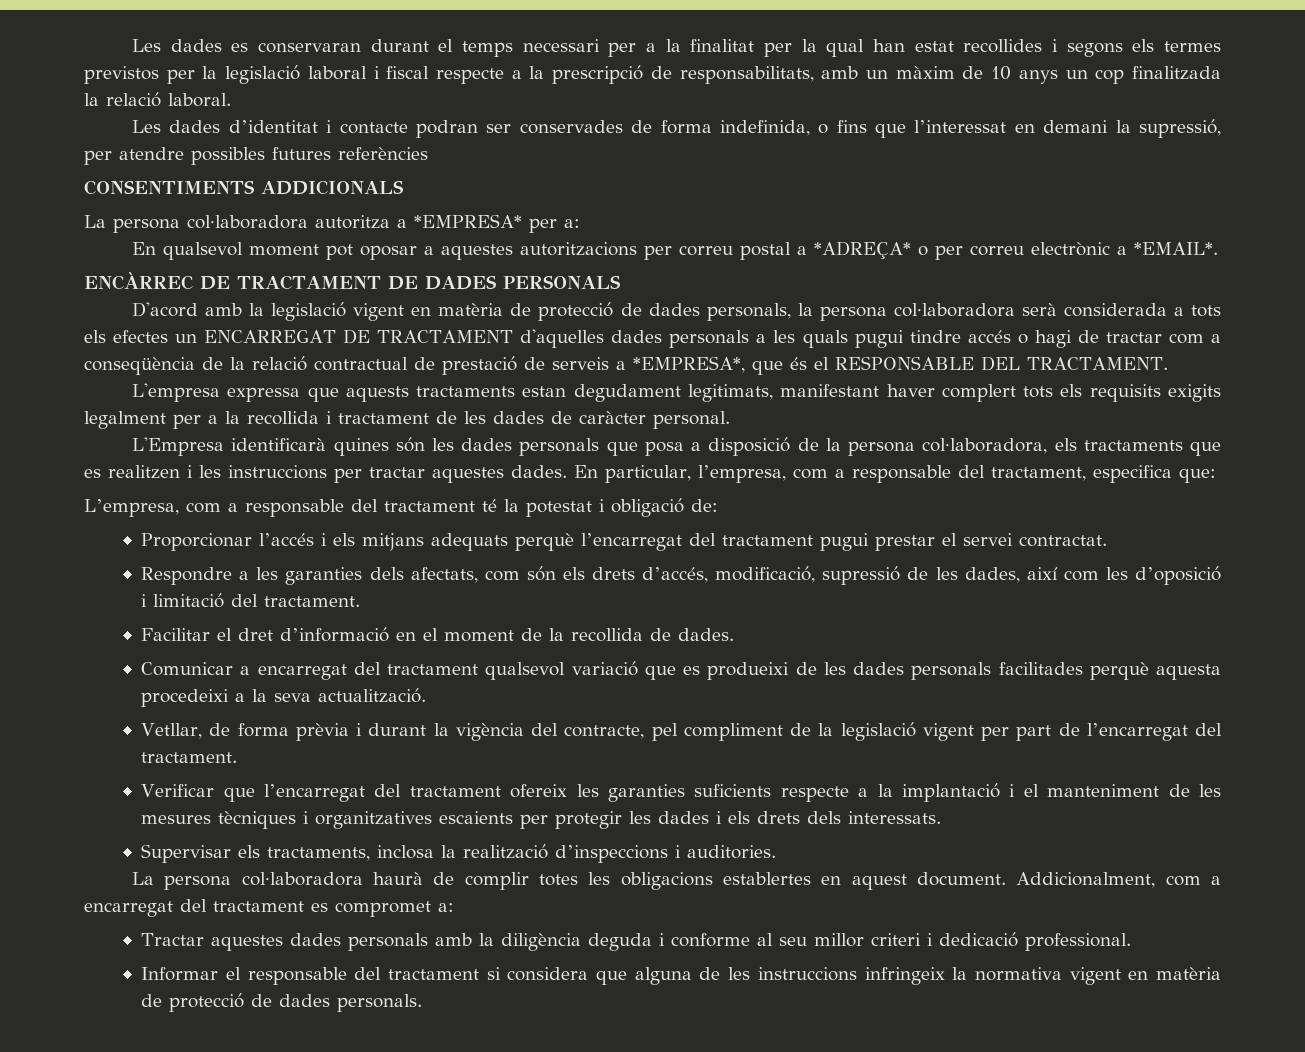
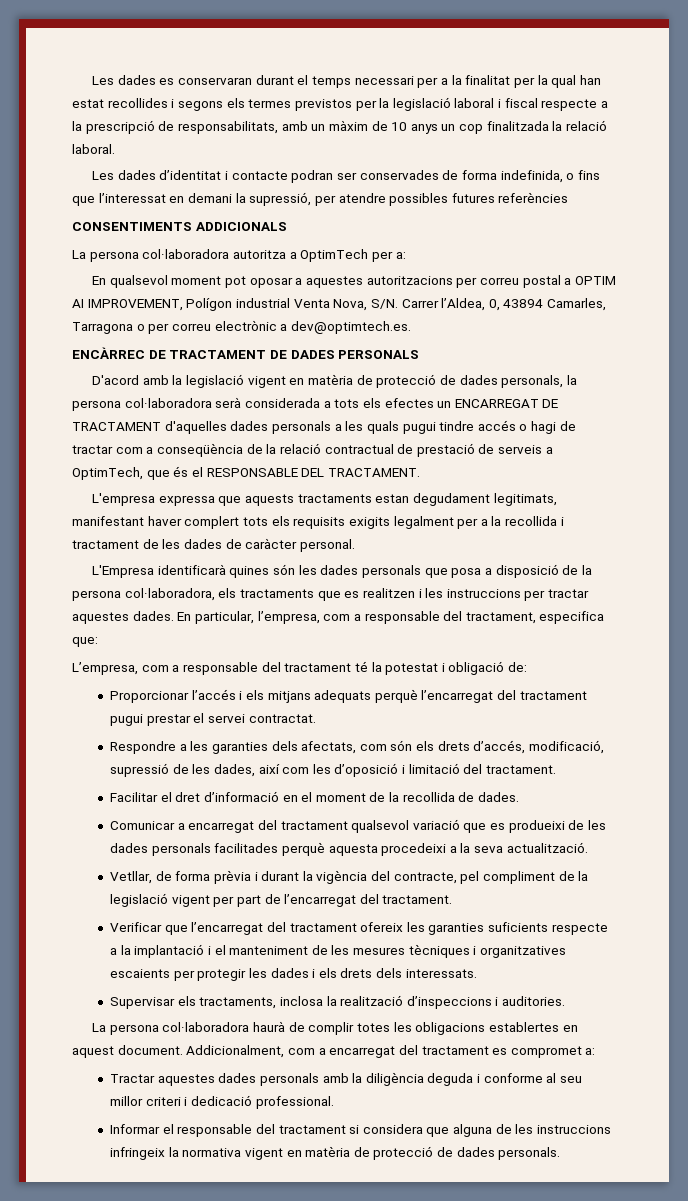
- La persona col·laboradora autoritza a *EMPRESA* per a:
+ La persona col·laboradora autoritza a OptimTech per a:
- En qualsevol moment pot oposar a aquestes autoritzacions per correu postal a *ADREÇA* o per correu electrònic a *EMAIL*.
+ En qualsevol moment pot oposar a aquestes autoritzacions per correu postal a OPTIM AI IMPROVEMENT, Polígon industrial Venta Nova, S/N. Carrer l’Aldea, 0, 43894 Camarles, Tarragona o per correu electrònic a dev@optimtech.es.
- D'acord amb la legislació vigent en matèria de protecció de dades personals, la persona col·laboradora serà considerada a tots els efectes un ENCARREGAT DE TRACTAMENT d'aquelles dades personals a les quals pugui tindre accés o hagi de tractar com a conseqüència de la relació contractual de prestació de serveis a *EMPRESA*, que és el RESPONSABLE DEL TRACTAMENT.
+ D'acord amb la legislació vigent en matèria de protecció de dades personals, la persona col·laboradora serà considerada a tots els efectes un ENCARREGAT DE TRACTAMENT d'aquelles dades personals a les quals pugui tindre accés o hagi de tractar com a conseqüència de la relació contractual de prestació de serveis a OptimTech, que és el RESPONSABLE DEL TRACTAMENT.

